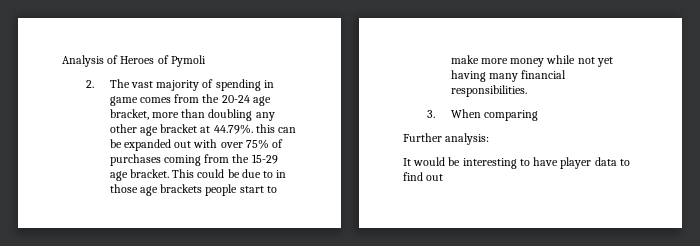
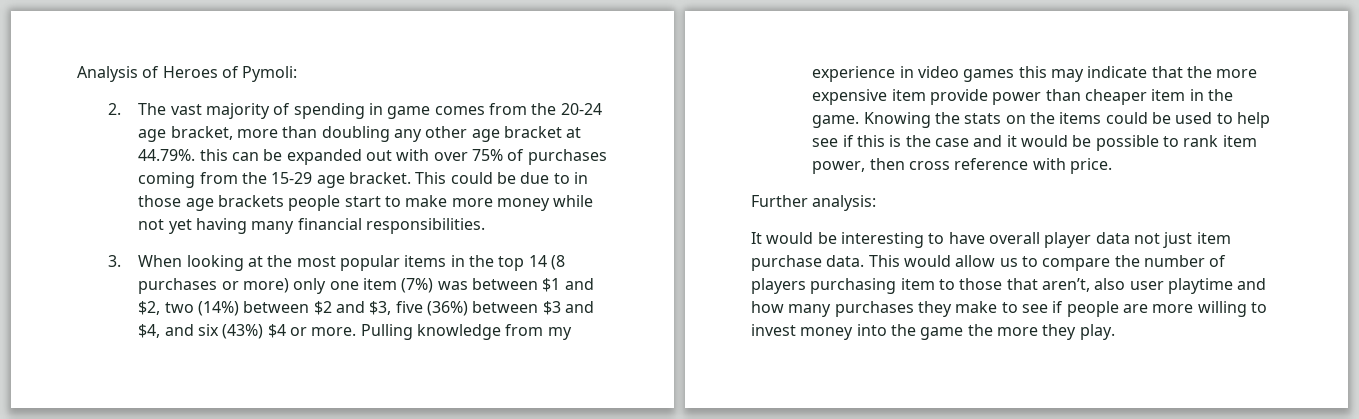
- Analysis of Heroes of Pymoli
+ Analysis of Heroes of Pymoli:
- 3. When comparing
+ 3. When looking at the most popular items in the top 14 (8 purchases or more) only one item (7%) was between $1 and $2, two (14%) between $2 and $3, five (36%) between $3 and $4, and six (43%) $4 or more. Pulling knowledge from my experience in video games this may indicate that the more expensive item provide power than cheaper item in the game. Knowing the stats on the items could be used to help see if this is the case and it would be possible to rank item power, then cross reference with price.
- It would be interesting to have player data to find out
+ It would be interesting to have overall player data not just item purchase data. This would allow us to compare the number of players purchasing item to those that aren’t, also user playtime and how many purchases they make to see if people are more willing to invest money into the game the more they play.

